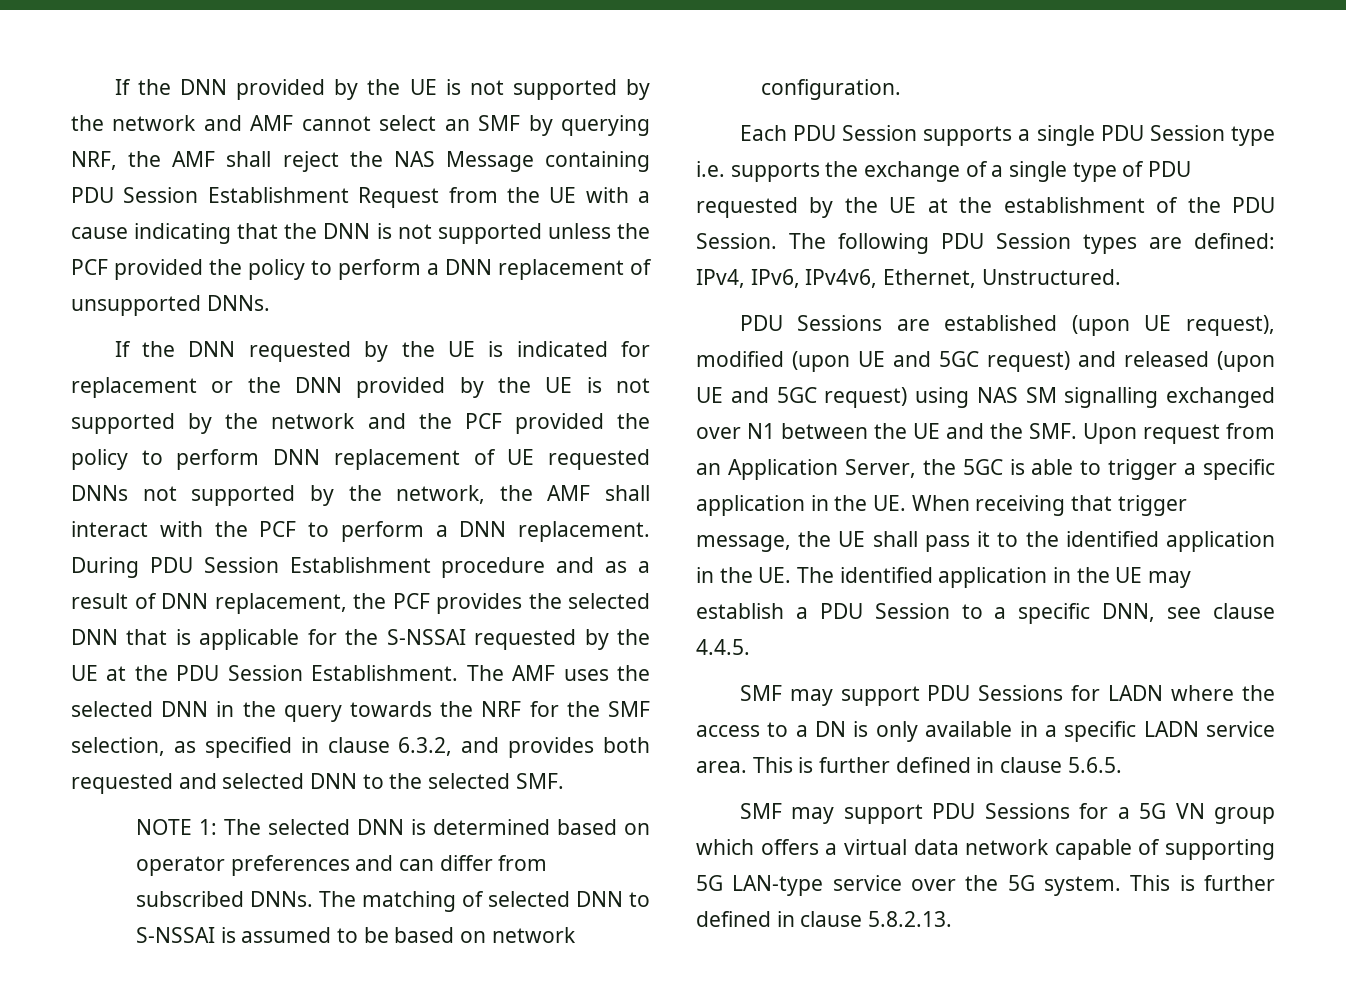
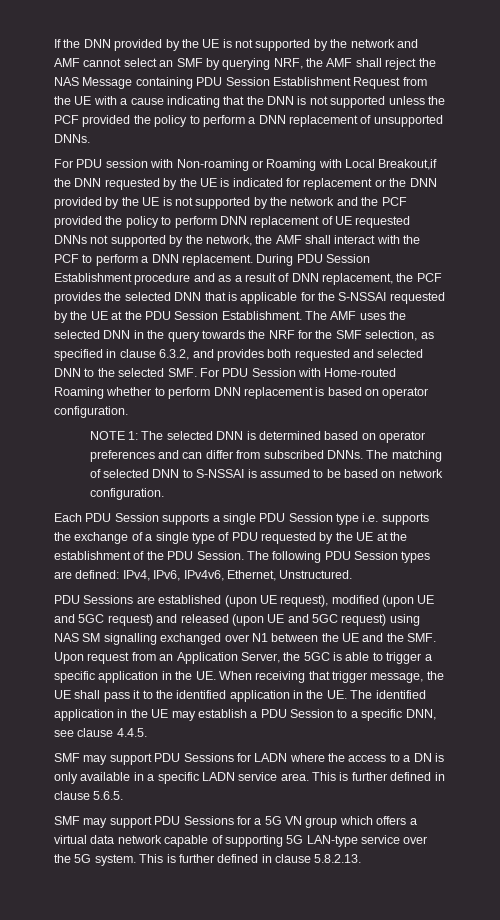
- If the DNN requested by the UE is indicated for replacement or the DNN provided by the UE is not supported by the network and the PCF provided the policy to perform DNN replacement of UE requested DNNs not supported by the network, the AMF shall interact with the PCF to perform a DNN replacement.
+ For PDU session with Non-roaming or Roaming with Local Breakout,if the DNN requested by the UE is indicated for replacement or the DNN provided by the UE is not supported by the network and the PCF provided the policy to perform DNN replacement of UE requested DNNs not supported by the network, the AMF shall interact with the PCF to perform a DNN replacement.
- The AMF uses the selected DNN in the query towards the NRF for the SMF selection, as specified in clause 6.3.2, and provides both requested and selected DNN to the selected SMF.
+ The AMF uses the selected DNN in the query towards the NRF for the SMF selection, as specified in clause 6.3.2, and provides both requested and selected DNN to the selected SMF. For PDU Session with Home-routed Roaming whether to perform DNN replacement is based on operator configuration.

